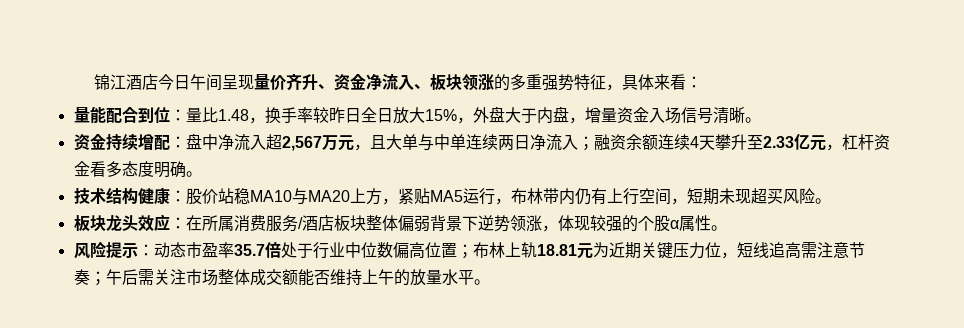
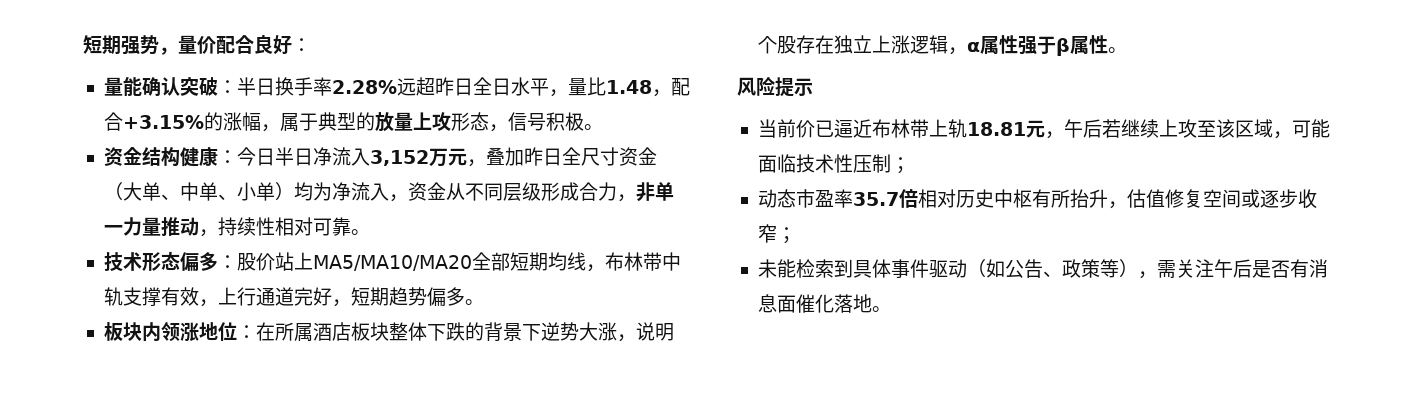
- 锦江酒店今日午间呈现量价齐升、资金净流入、板块领涨的多重强势特征，具体来看：
- 量能配合到位：量比1.48，换手率较昨日全日放大15%，外盘大于内盘，增量资金入场信号清晰。
- 资金持续增配：盘中净流入超2,567万元，且大单与中单连续两日净流入；融资余额连续4天攀升至2.33亿元，杠杆资金看多态度明确。
- 技术结构健康：股价站稳MA10与MA20上方，紧贴MA5运行，布林带内仍有上行空间，短期未现超买风险。
- 板块龙头效应：在所属消费服务/酒店板块整体偏弱背景下逆势领涨，体现较强的个股α属性。
- 风险提示：动态市盈率35.7倍处于行业中位数偏高位置；布林上轨18.81元为近期关键压力位，短线追高需注意节奏；午后需关注市场整体成交额能否维持上午的放量水平。
+ 短期强势，量价配合良好：
+ 量能确认突破：半日换手率2.28%远超昨日全日水平，量比1.48，配合+3.15%的涨幅，属于典型的放量上攻形态，信号积极。
+ 资金结构健康：今日半日净流入3,152万元，叠加昨日全尺寸资金（大单、中单、小单）均为净流入，资金从不同层级形成合力，非单一力量推动，持续性相对可靠。
+ 技术形态偏多：股价站上MA5/MA10/MA20全部短期均线，布林带中轨支撑有效，上行通道完好，短期趋势偏多。
+ 板块内领涨地位：在所属酒店板块整体下跌的背景下逆势大涨，说明个股存在独立上涨逻辑，α属性强于β属性。
+ 风险提示
+ 当前价已逼近布林带上轨18.81元，午后若继续上攻至该区域，可能面临技术性压制；
+ 动态市盈率35.7倍相对历史中枢有所抬升，估值修复空间或逐步收窄；
+ 未能检索到具体事件驱动（如公告、政策等），需关注午后是否有消息面催化落地。

